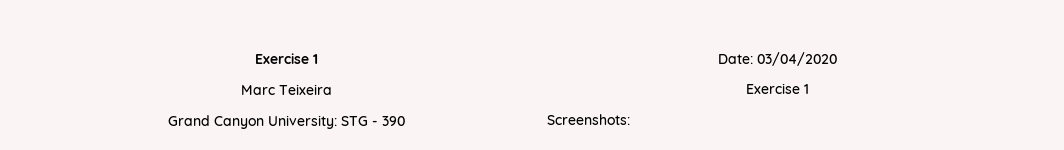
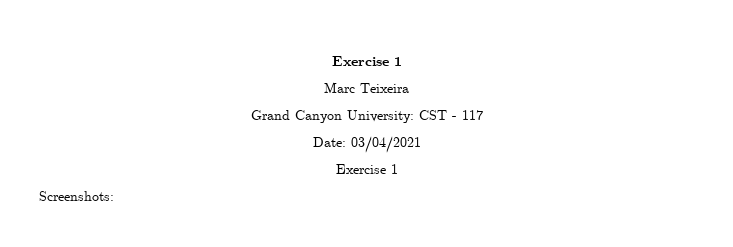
- Grand Canyon University: STG - 390
+ Grand Canyon University: CST - 117
- Date: 03/04/2020
+ Date: 03/04/2021

